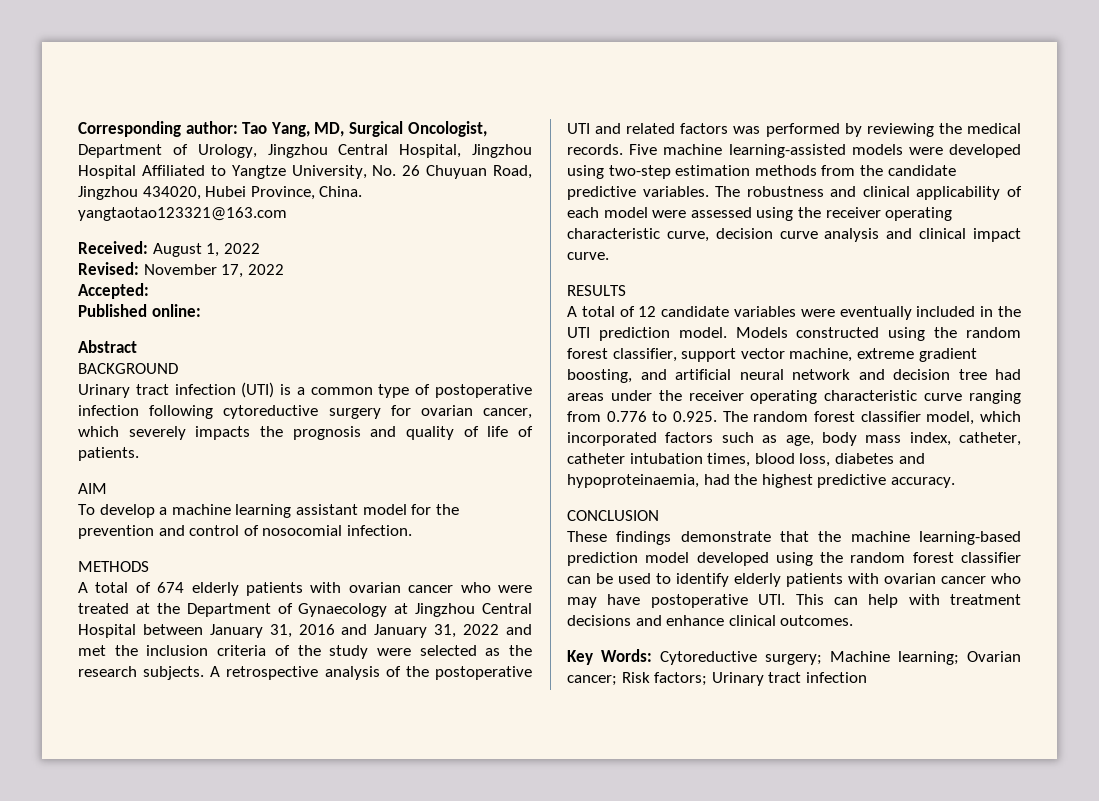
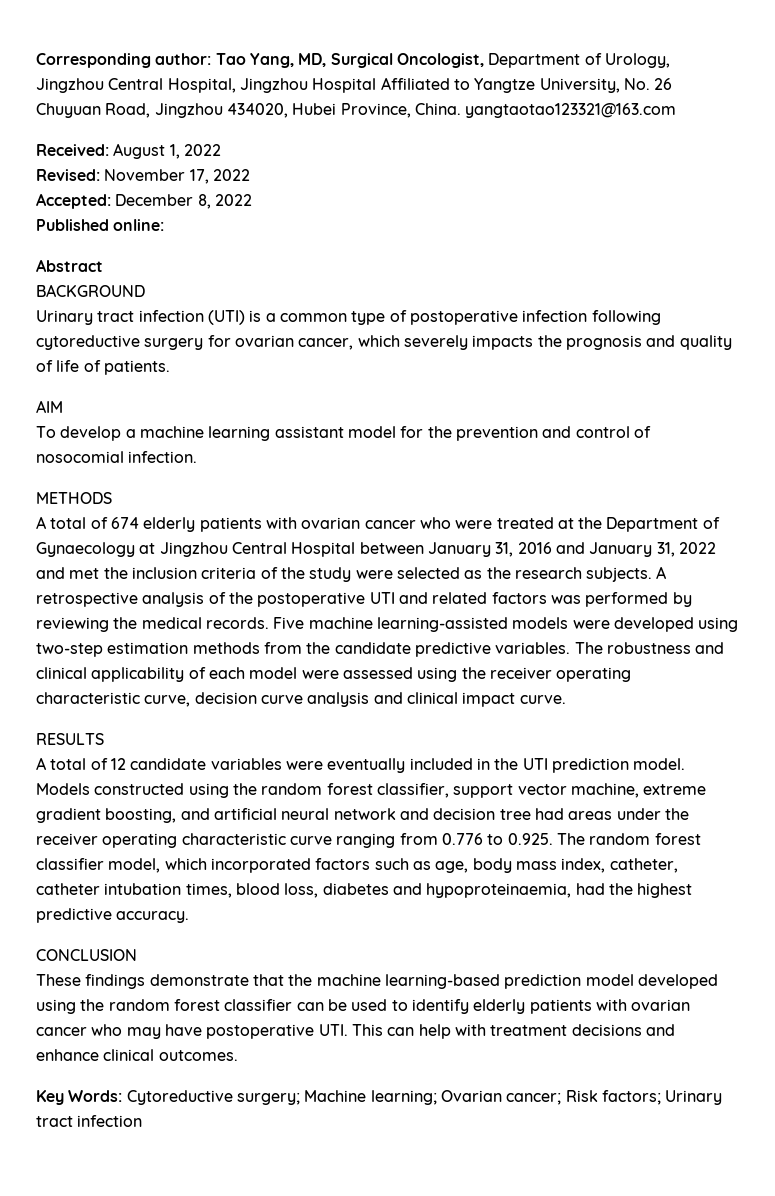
- Accepted:
+ Accepted: December 8, 2022

